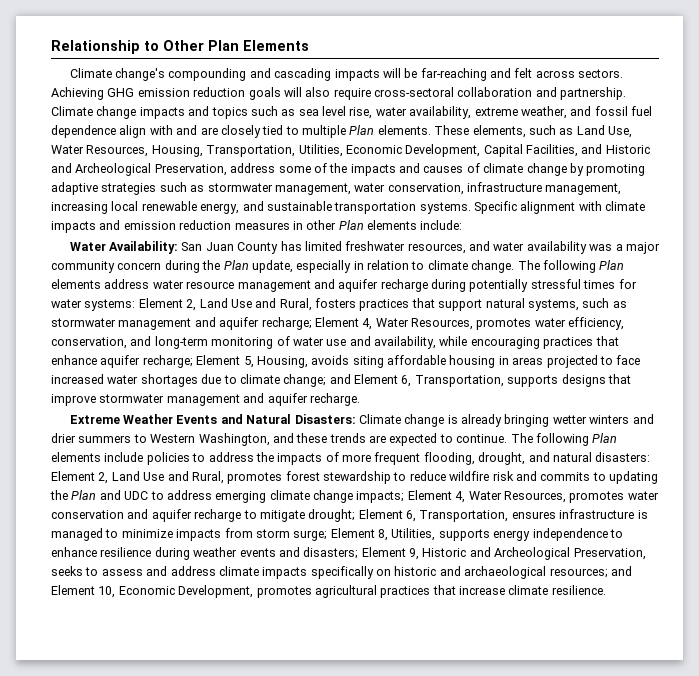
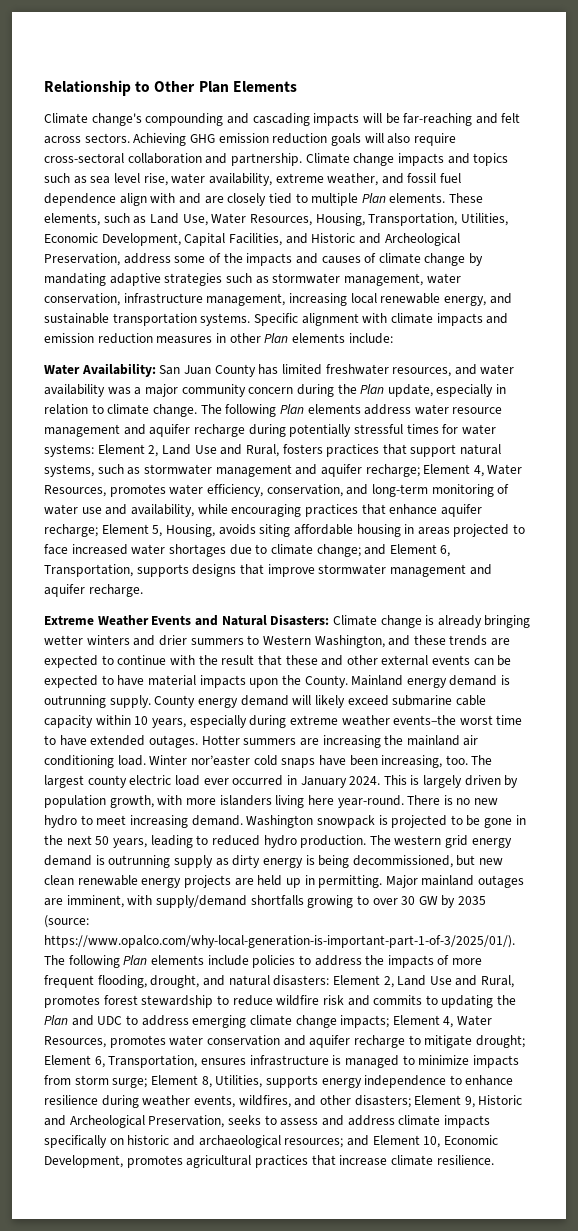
- These elements, such as Land Use, Water Resources, Housing, Transportation, Utilities, Economic Development, Capital Facilities, and Historic and Archeological Preservation, address some of the impacts and causes of climate change by promoting adaptive strategies such as stormwater management, water conservation, infrastructure management, increasing local renewable energy, and sustainable transportation systems.
+ These elements, such as Land Use, Water Resources, Housing, Transportation, Utilities, Economic Development, Capital Facilities, and Historic and Archeological Preservation, address some of the impacts and causes of climate change by mandating adaptive strategies such as stormwater management, water conservation, infrastructure management, increasing local renewable energy, and sustainable transportation systems.
- Climate change is already bringing wetter winters and drier summers to Western Washington, and these trends are expected to continue. The following Plan elements include policies to address the impacts of more frequent flooding, drought, and natural disasters:
+ Climate change is already bringing wetter winters and drier summers to Western Washington, and these trends are expected to continue with the result that these and other external events can be expected to have material impacts upon the County. Mainland energy demand is outrunning supply. County energy demand will likely exceed submarine cable capacity within 10 years, especially during extreme weather events–the worst time to have extended outages. Hotter summers are increasing the mainland air conditioning load. Winter nor’easter cold snaps have been increasing, too. The largest county electric load ever occurred in January 2024. This is largely driven by population growth, with more islanders living here year-round. There is no new hydro to meet increasing demand. Washington snowpack is projected to be gone in the next 50 years, leading to reduced hydro production. The western grid energy demand is outrunning supply as dirty energy is being decommissioned, but new clean renewable energy projects are held up in permitting. Major mainland outages are imminent, with supply/demand shortfalls growing to over 30 GW by 2035 (source: https://www.opalco.com/why-local-generation-is-important-part-1-of-3/2025/01/). The following Plan elements include policies to address the impacts of more frequent flooding, drought, and natural disasters:
- Element 8, Utilities, supports energy independence to enhance resilience during weather events and disasters;
+ Element 8, Utilities, supports energy independence to enhance resilience during weather events, wildfires, and other disasters;

